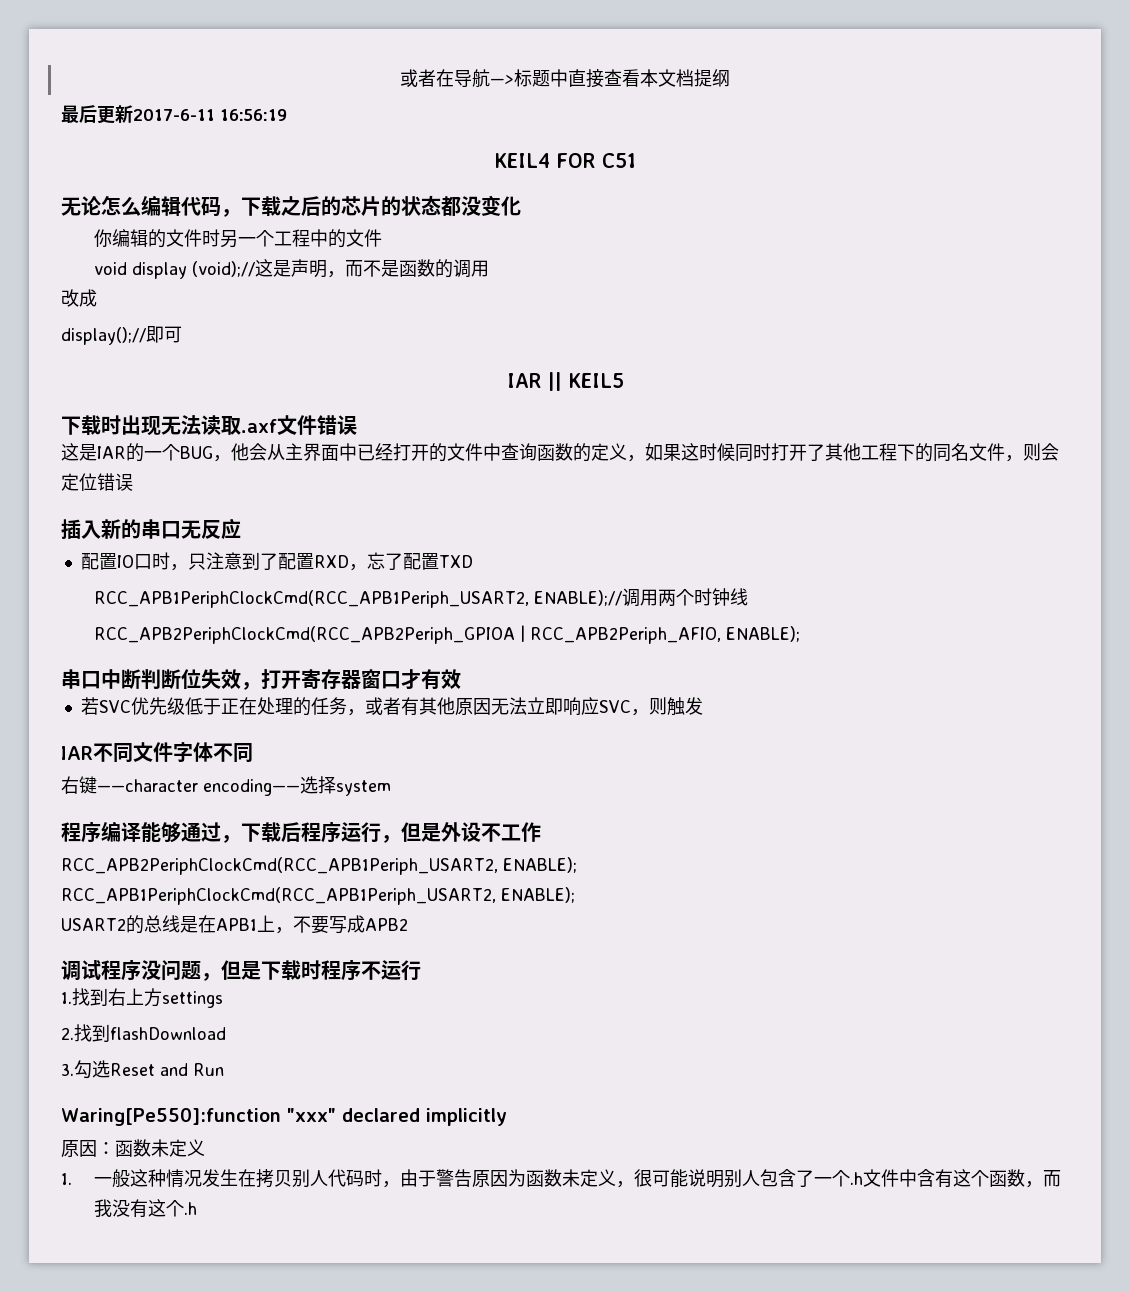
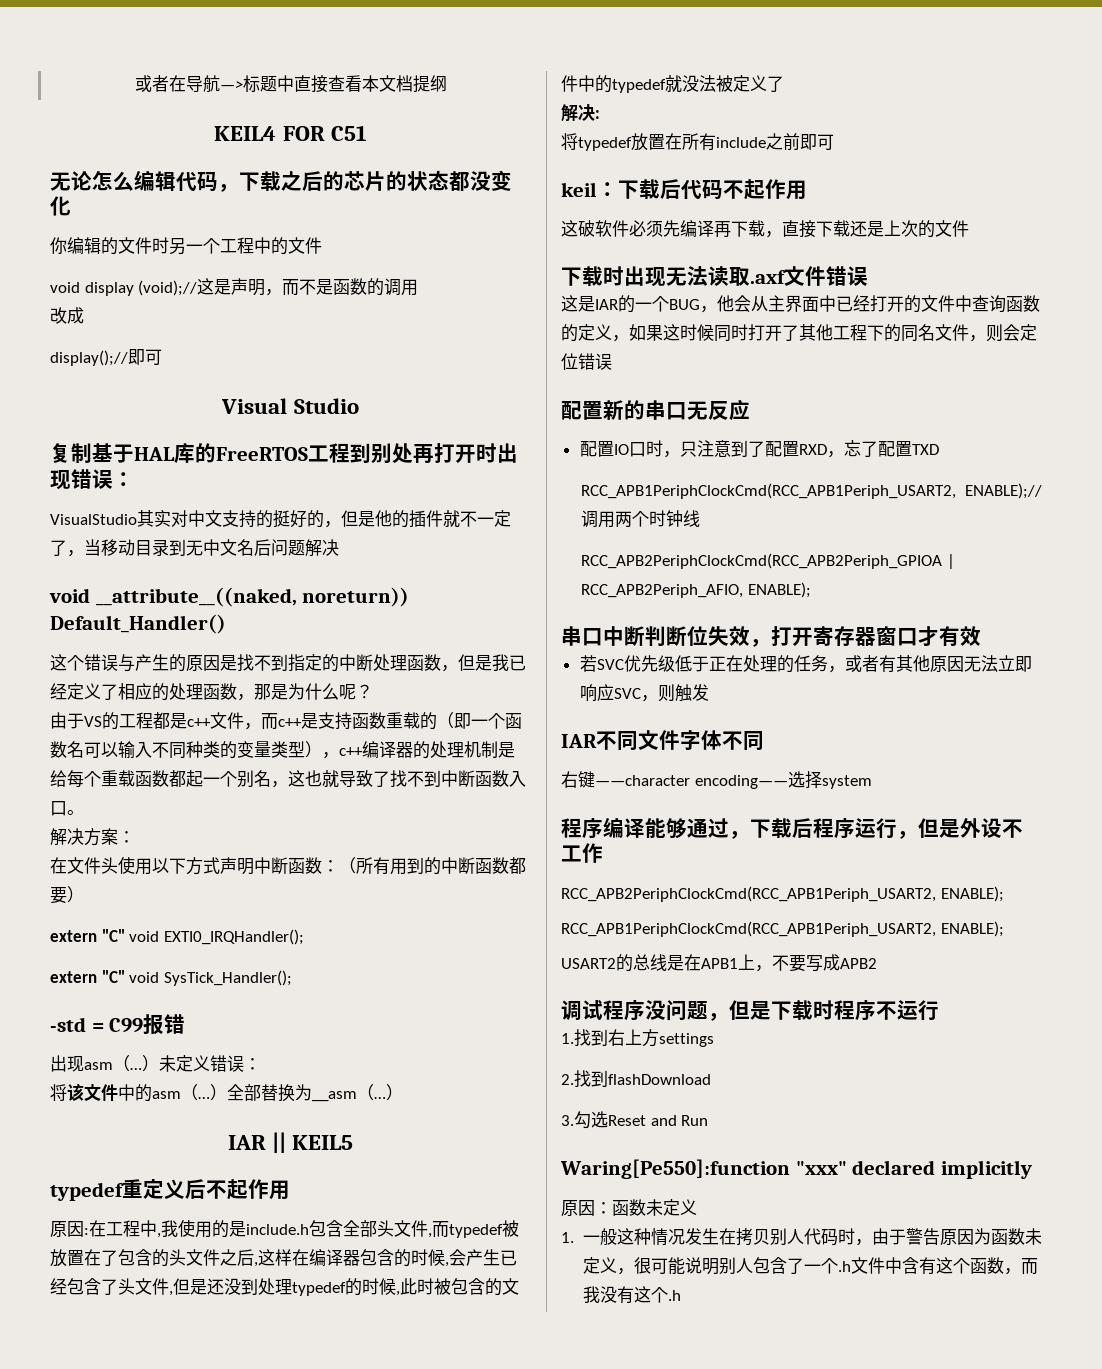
- 最后更新2017-6-11 16:56:19
+ Visual Studio
+ 复制基于HAL库的FreeRTOS工程到别处再打开时出现错误：
+ VisualStudio其实对中文支持的挺好的，但是他的插件就不一定了，当移动目录到无中文名后问题解决
+ void __attribute__((naked, noreturn)) Default_Handler()
+ 这个错误与产生的原因是找不到指定的中断处理函数，但是我已经定义了相应的处理函数，那是为什么呢？
+ 由于VS的工程都是c++文件，而c++是支持函数重载的（即一个函数名可以输入不同种类的变量类型），c++编译器的处理机制是给每个重载函数都起一个别名，这也就导致了找不到中断函数入口。
+ 解决方案：
+ 在文件头使用以下方式声明中断函数：（所有用到的中断函数都要）
+ extern "C" void EXTI0_IRQHandler();
+ extern "C" void SysTick_Handler();
+ -std = C99报错
+ 出现asm（…）未定义错误：
+ 将该文件中的asm（…）全部替换为__asm（…）
  IAR || KEIL5
+ typedef重定义后不起作用
+ 原因:在工程中,我使用的是include.h包含全部头文件,而typedef被放置在了包含的头文件之后,这样在编译器包含的时候,会产生已经包含了头文件,但是还没到处理typedef的时候,此时被包含的文件中的typedef就没法被定义了
+ 解决:
+ 将typedef放置在所有include之前即可
+ keil：下载后代码不起作用
+ 这破软件必须先编译再下载，直接下载还是上次的文件
- 插入新的串口无反应
+ 配置新的串口无反应

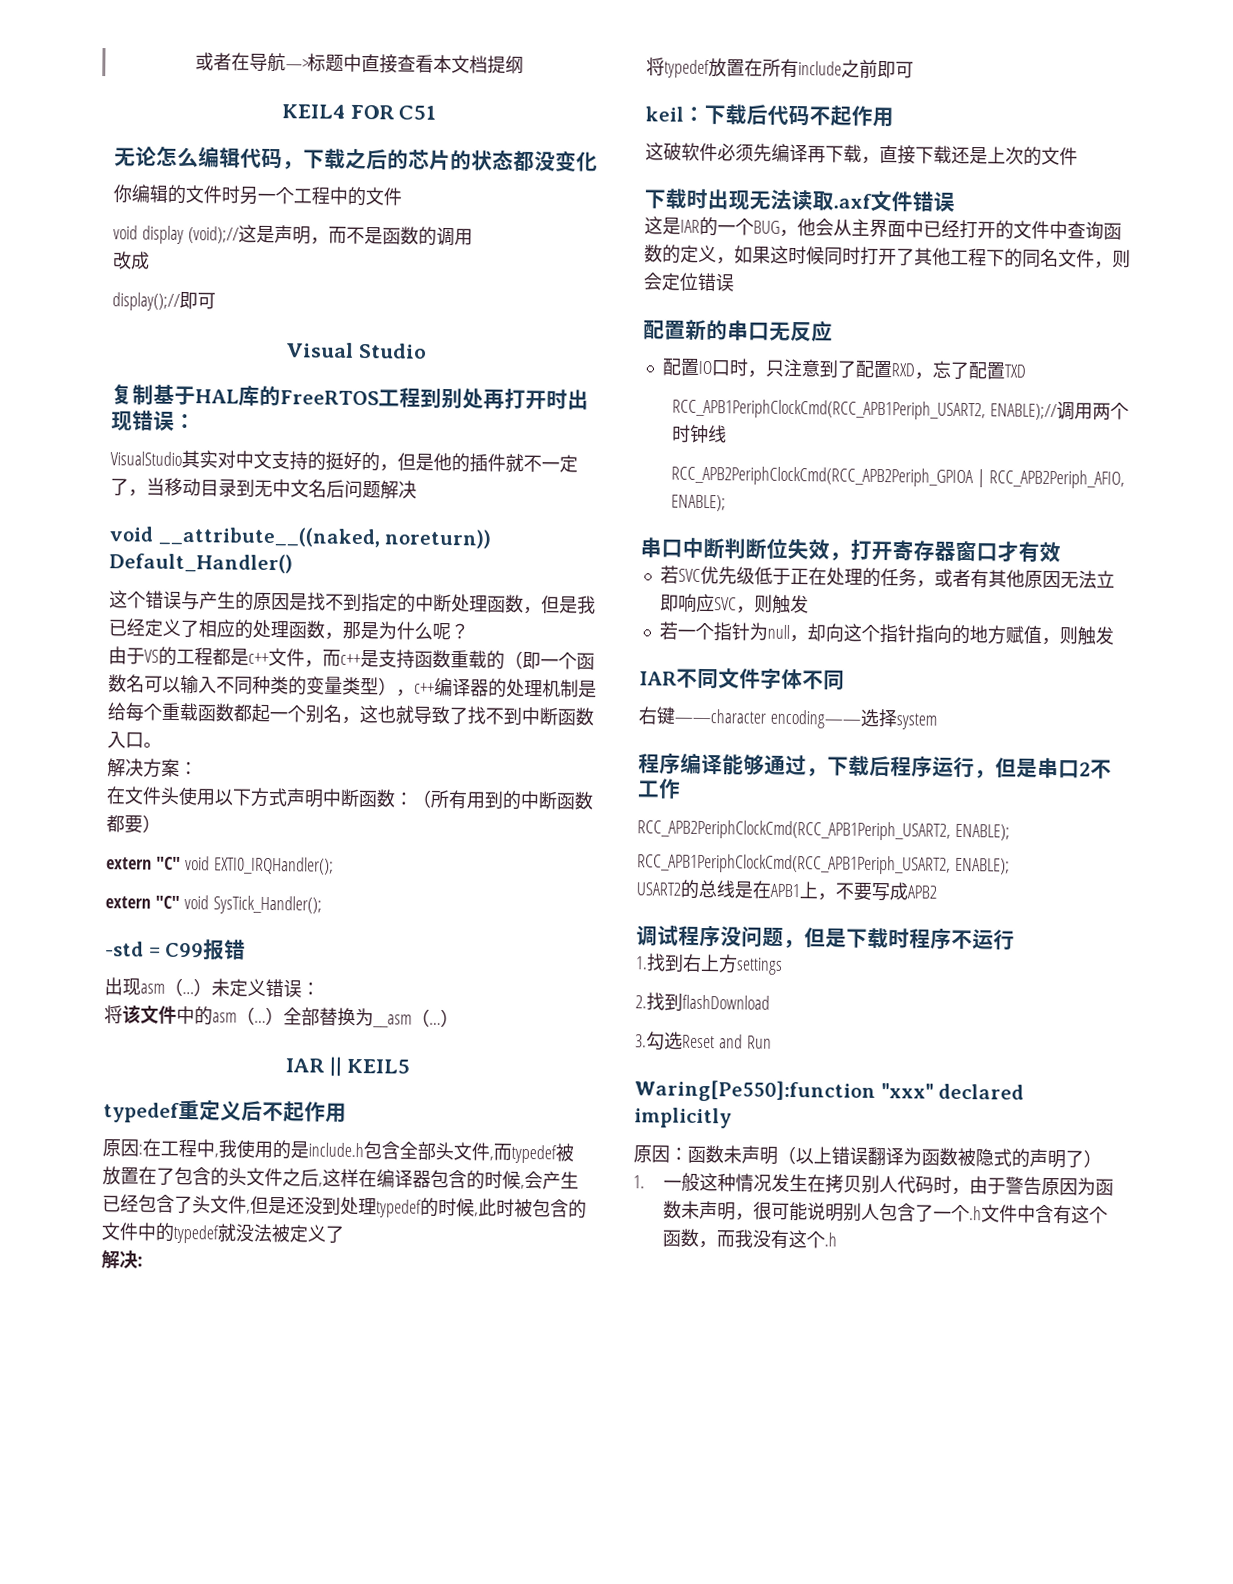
+ 若一个指针为null，却向这个指针指向的地方赋值，则触发
- 程序编译能够通过，下载后程序运行，但是外设不工作
+ 程序编译能够通过，下载后程序运行，但是串口2不工作
- 原因：函数未定义
+ 原因：函数未声明（以上错误翻译为函数被隐式的声明了）
- 1.一般这种情况发生在拷贝别人代码时，由于警告原因为函数未定义，很可能说明别人包含了一个.h文件中含有这个函数，而我没有这个.h
+ 1.一般这种情况发生在拷贝别人代码时，由于警告原因为函数未声明，很可能说明别人包含了一个.h文件中含有这个函数，而我没有这个.h

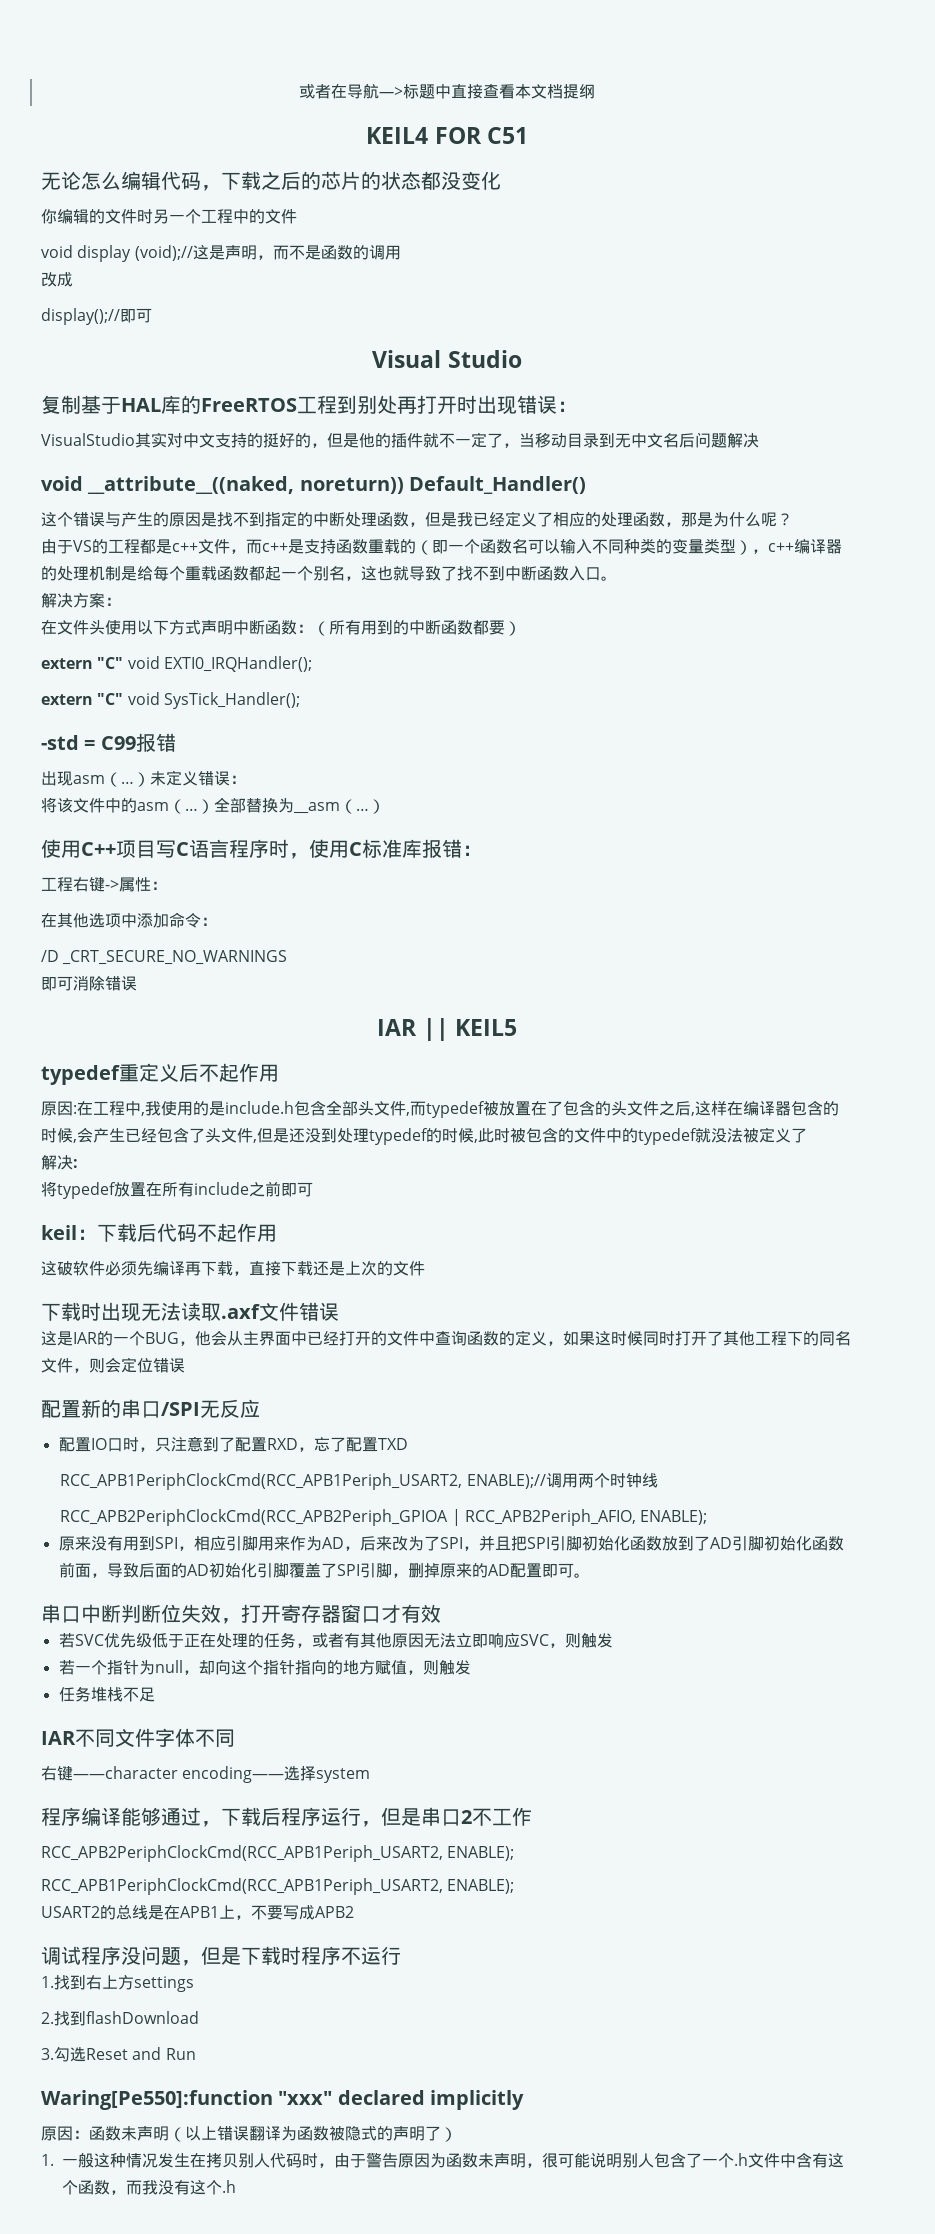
+ 使用C++项目写C语言程序时，使用C标准库报错：
+ 工程右键->属性：
+ 在其他选项中添加命令：
+ /D _CRT_SECURE_NO_WARNINGS
+ 即可消除错误
- 配置新的串口无反应
+ 配置新的串口/SPI无反应
+ 原来没有用到SPI，相应引脚用来作为AD，后来改为了SPI，并且把SPI引脚初始化函数放到了AD引脚初始化函数前面，导致后面的AD初始化引脚覆盖了SPI引脚，删掉原来的AD配置即可。
+ 任务堆栈不足

